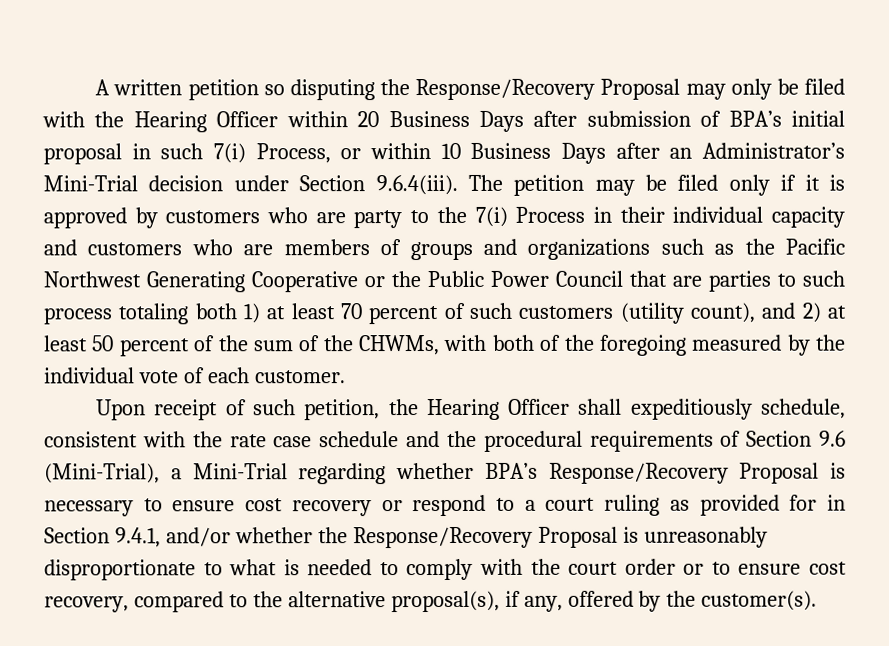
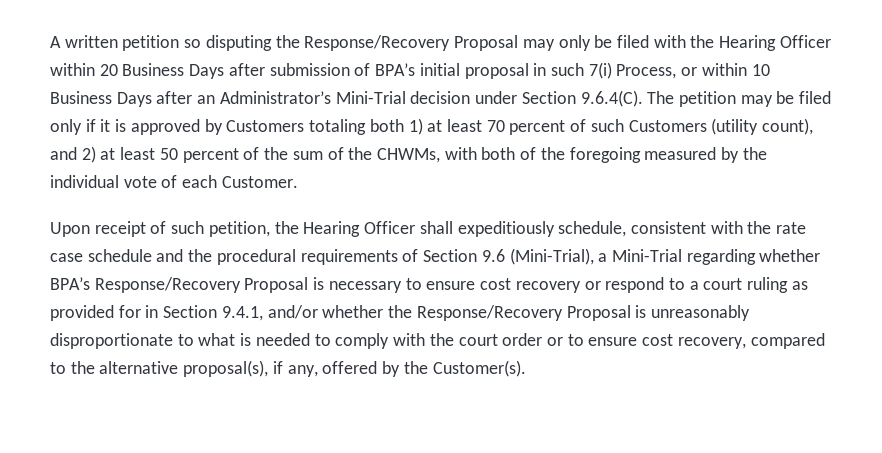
- A written petition so disputing the Response/Recovery Proposal may only be filed with the Hearing Officer within 20 Business Days after submission of BPA’s initial proposal in such 7(i) Process, or within 10 Business Days after an Administrator’s Mini-Trial decision under Section 9.6.4(iii). The petition may be filed only if it is approved by customers who are party to the 7(i) Process in their individual capacity and customers who are members of groups and organizations such as the Pacific Northwest Generating Cooperative or the Public Power Council that are parties to such process totaling both 1) at least 70 percent of such customers (utility count), and 2) at least 50 percent of the sum of the CHWMs, with both of the foregoing measured by the individual vote of each customer.
+ A written petition so disputing the Response/Recovery Proposal may only be filed with the Hearing Officer within 20 Business Days after submission of BPA’s initial proposal in such 7(i) Process, or within 10 Business Days after an Administrator’s Mini-Trial decision under Section 9.6.4(C). The petition may be filed only if it is approved by Customers totaling both 1) at least 70 percent of such Customers (utility count), and 2) at least 50 percent of the sum of the CHWMs, with both of the foregoing measured by the individual vote of each Customer.
- Upon receipt of such petition, the Hearing Officer shall expeditiously schedule, consistent with the rate case schedule and the procedural requirements of Section 9.6 (Mini-Trial), a Mini-Trial regarding whether BPA’s Response/Recovery Proposal is necessary to ensure cost recovery or respond to a court ruling as provided for in Section 9.4.1, and/or whether the Response/Recovery Proposal is unreasonably disproportionate to what is needed to comply with the court order or to ensure cost recovery, compared to the alternative proposal(s), if any, offered by the customer(s).
+ Upon receipt of such petition, the Hearing Officer shall expeditiously schedule, consistent with the rate case schedule and the procedural requirements of Section 9.6 (Mini-Trial), a Mini-Trial regarding whether BPA’s Response/Recovery Proposal is necessary to ensure cost recovery or respond to a court ruling as provided for in Section 9.4.1, and/or whether the Response/Recovery Proposal is unreasonably disproportionate to what is needed to comply with the court order or to ensure cost recovery, compared to the alternative proposal(s), if any, offered by the Customer(s).

